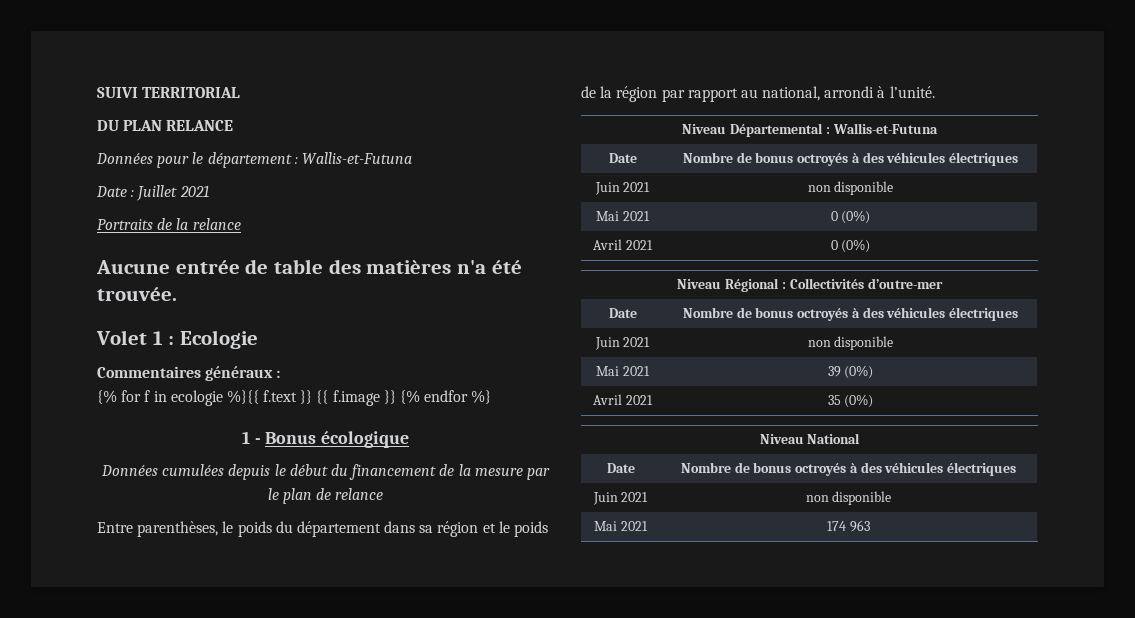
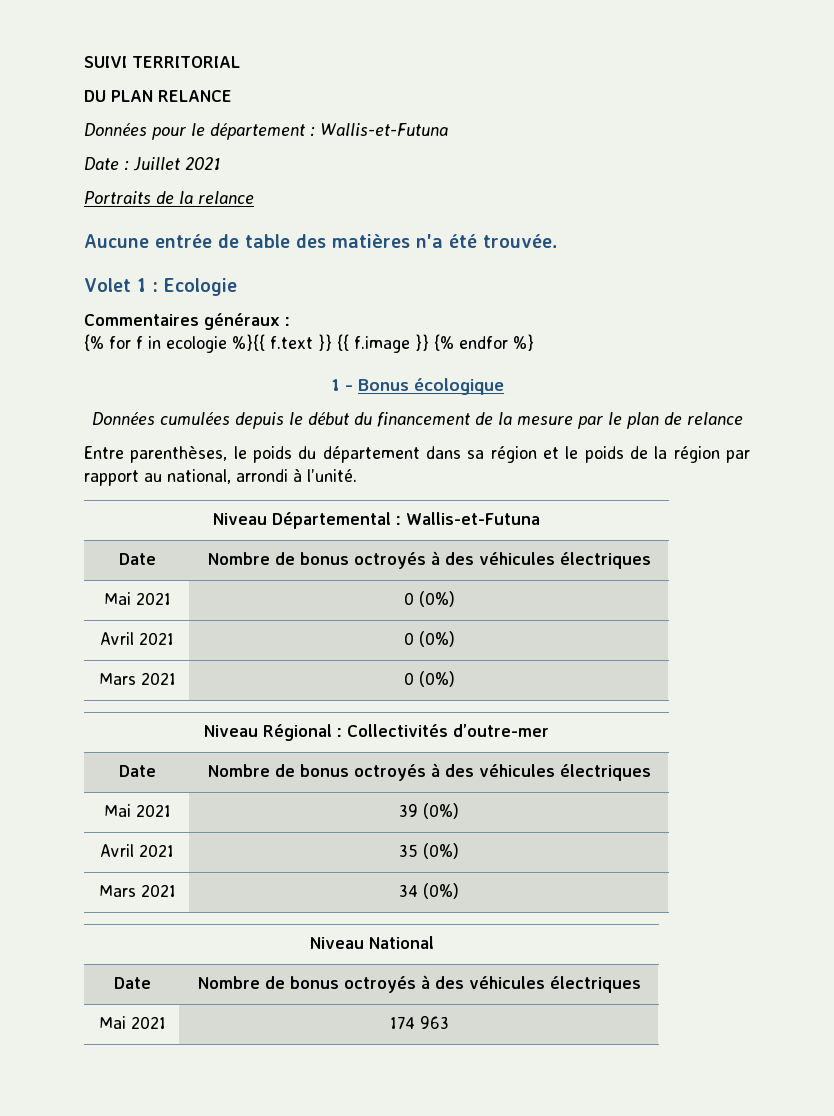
  Niveau Départemental : Wallis-et-Futuna
  Date | Nombre de bonus octroyés à des véhicules électriques
- Juin 2021 | non disponible
+ Mars 2021 | 0 (0%)
  Niveau Régional : Collectivités d’outre-mer
  Date | Nombre de bonus octroyés à des véhicules électriques
- Juin 2021 | non disponible
+ Mars 2021 | 34 (0%)
  Niveau National
  Date | Nombre de bonus octroyés à des véhicules électriques
- Juin 2021 | non disponible

